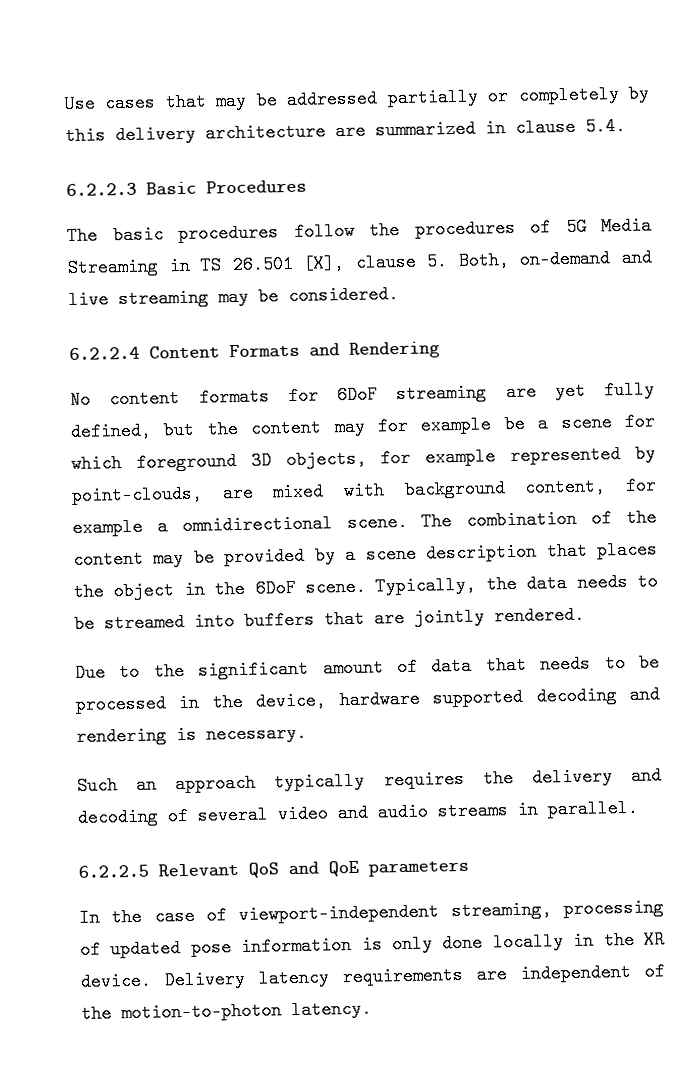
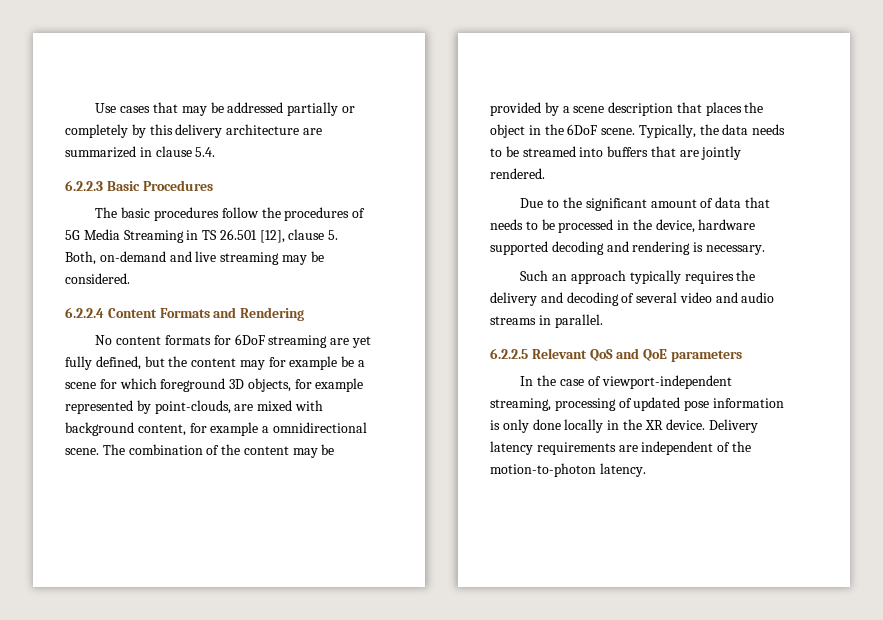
- The basic procedures follow the procedures of 5G Media Streaming in TS 26.501 [X], clause 5. Both, on-demand and live streaming may be considered.
+ The basic procedures follow the procedures of 5G Media Streaming in TS 26.501 [12], clause 5. Both, on-demand and live streaming may be considered.

